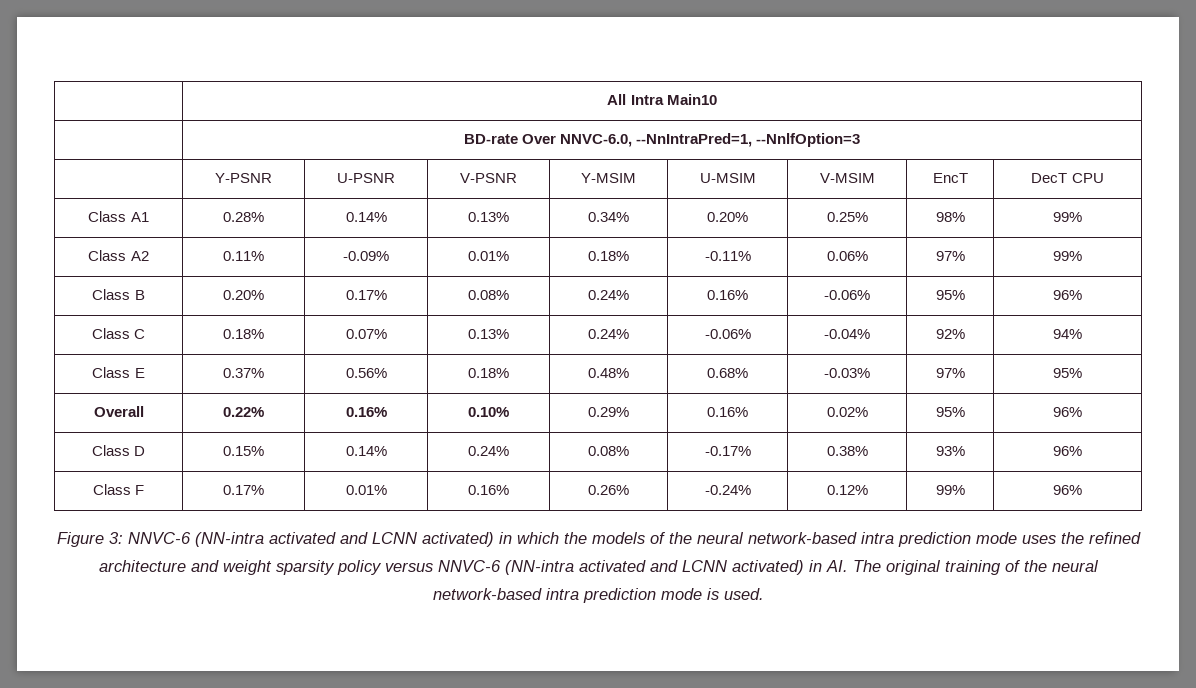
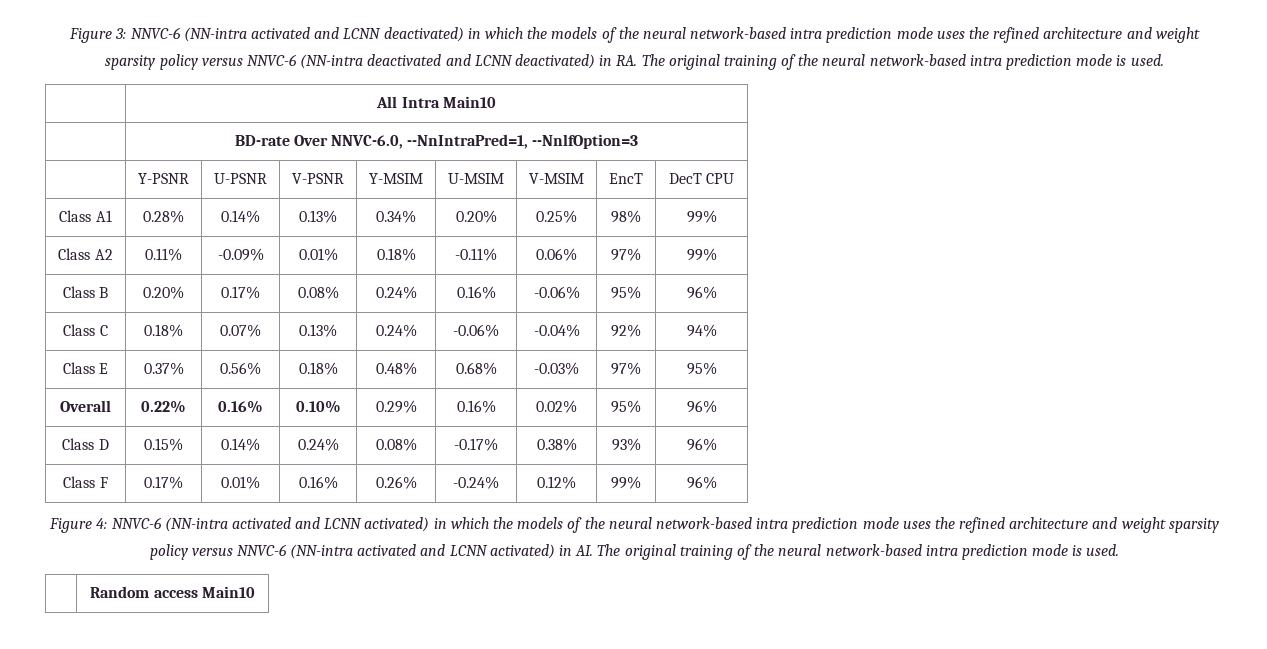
+ Figure 3: NNVC-6 (NN-intra activated and LCNN deactivated) in which the models of the neural network-based intra prediction mode uses the refined architecture and weight sparsity policy versus NNVC-6 (NN-intra deactivated and LCNN deactivated) in RA. The original training of the neural network-based intra prediction mode is used.
- Figure 3: NNVC-6 (NN-intra activated and LCNN activated) in which the models of the neural network-based intra prediction mode uses the refined architecture and weight sparsity policy versus NNVC-6 (NN-intra activated and LCNN activated) in AI. The original training of the neural network-based intra prediction mode is used.
+ Figure 4: NNVC-6 (NN-intra activated and LCNN activated) in which the models of the neural network-based intra prediction mode uses the refined architecture and weight sparsity policy versus NNVC-6 (NN-intra activated and LCNN activated) in AI. The original training of the neural network-based intra prediction mode is used.
+ | Random access Main10

